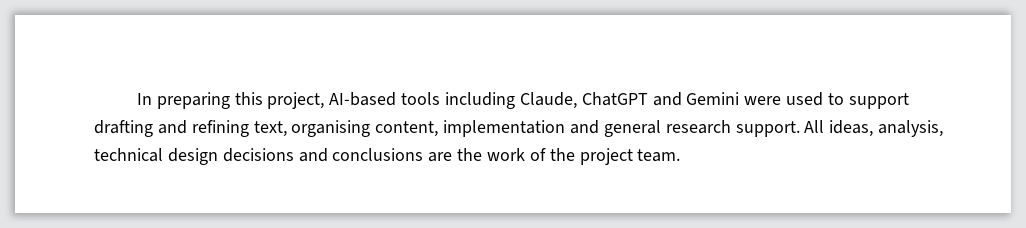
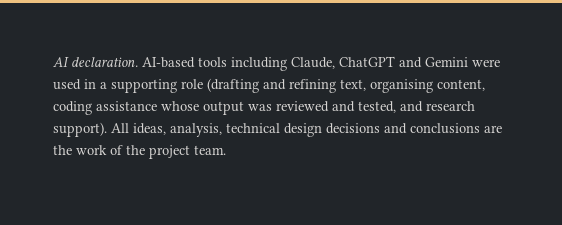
- In preparing this project, AI-based tools including Claude, ChatGPT and Gemini were used to support drafting and refining text, organising content, implementation and general research support.
+ AI declaration. AI-based tools including Claude, ChatGPT and Gemini were used in a supporting role (drafting and refining text, organising content, coding assistance whose output was reviewed and tested, and research support).

